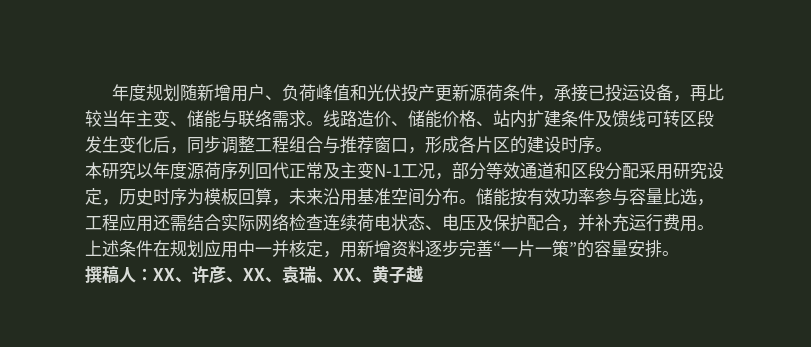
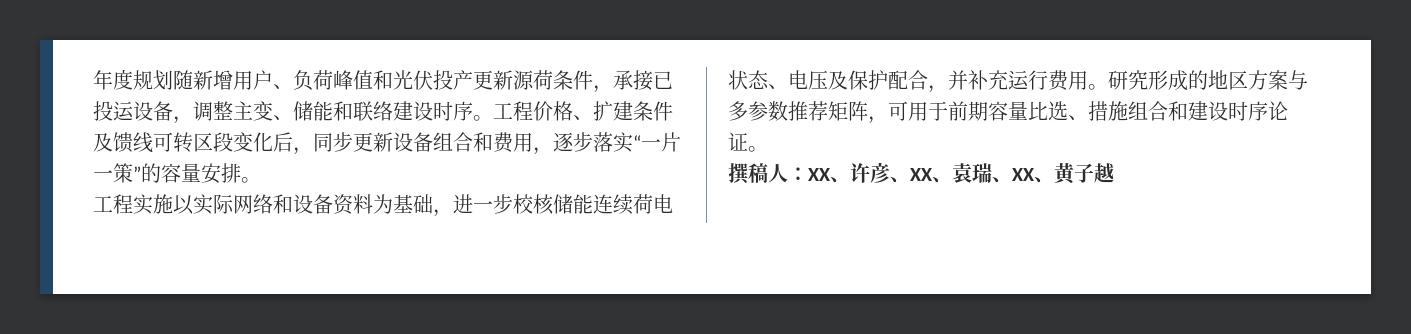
- 年度规划随新增用户、负荷峰值和光伏投产更新源荷条件，承接已投运设备，再比较当年主变、储能与联络需求。线路造价、储能价格、站内扩建条件及馈线可转区段发生变化后，同步调整工程组合与推荐窗口，形成各片区的建设时序。
- 本研究以年度源荷序列回代正常及主变N-1工况，部分等效通道和区段分配采用研究设定，历史时序为模板回算，未来沿用基准空间分布。储能按有效功率参与容量比选，工程应用还需结合实际网络检查连续荷电状态、电压及保护配合，并补充运行费用。
+ 年度规划随新增用户、负荷峰值和光伏投产更新源荷条件，承接已投运设备，调整主变、储能和联络建设时序。工程价格、扩建条件及馈线可转区段变化后，同步更新设备组合和费用，逐步落实“一片一策”的容量安排。
+ 工程实施以实际网络和设备资料为基础，进一步校核储能连续荷电状态、电压及保护配合，并补充运行费用。
- 上述条件在规划应用中一并核定，用新增资料逐步完善“一片一策”的容量安排。
+ 研究形成的地区方案与多参数推荐矩阵，可用于前期容量比选、措施组合和建设时序论证。

